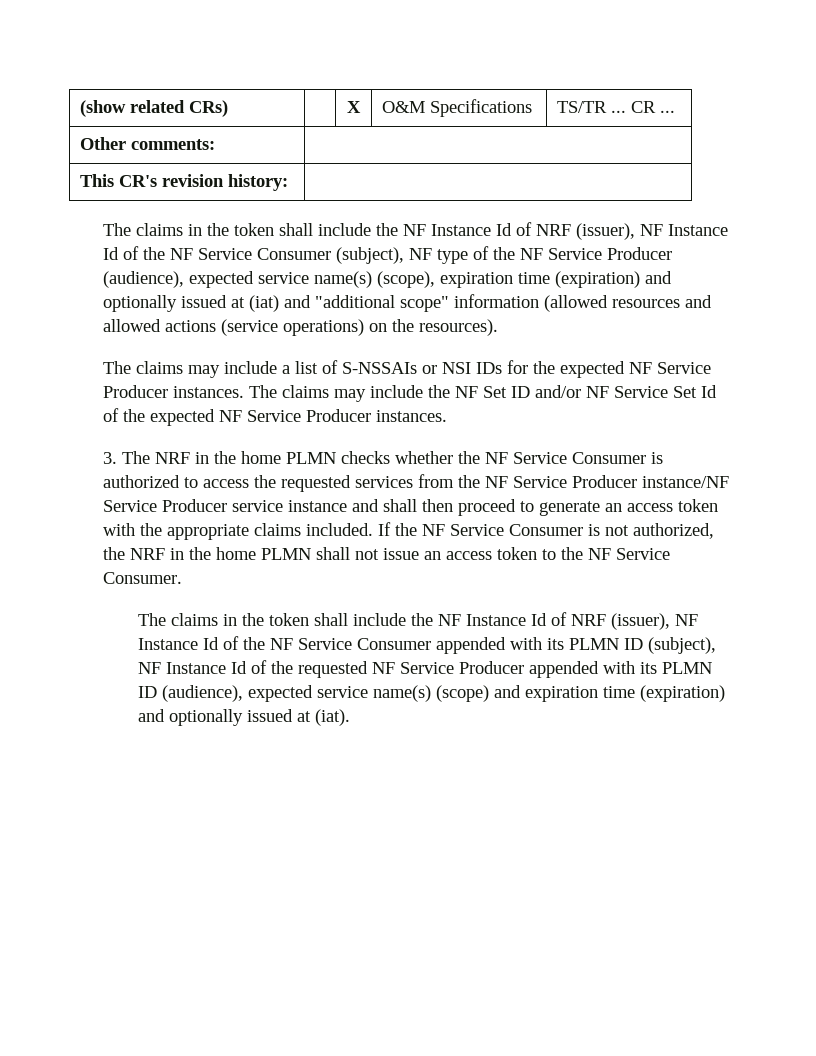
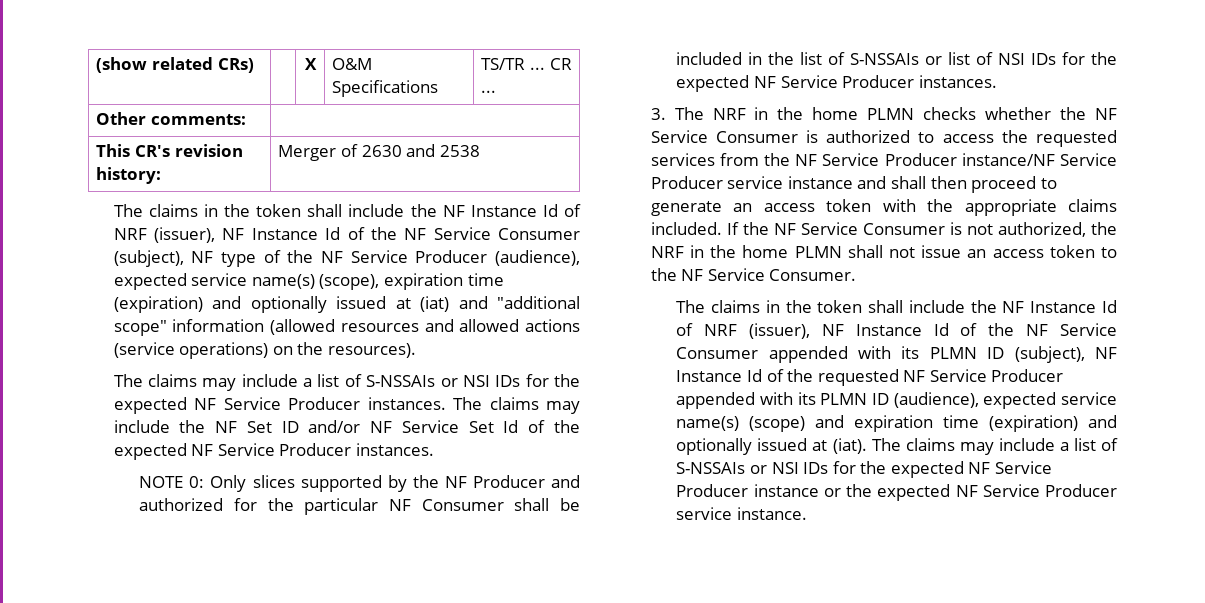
- This CR's revision history: |
+ This CR's revision history: | Merger of 2630 and 2538
+ NOTE 0: Only slices supported by the NF Producer and authorized for the particular NF Consumer shall be included in the list of S-NSSAIs or list of NSI IDs for the expected NF Service Producer instances.
+ The claims may include a list of S-NSSAIs or NSI IDs for the expected NF Service Producer instance or the expected NF Service Producer service instance.

